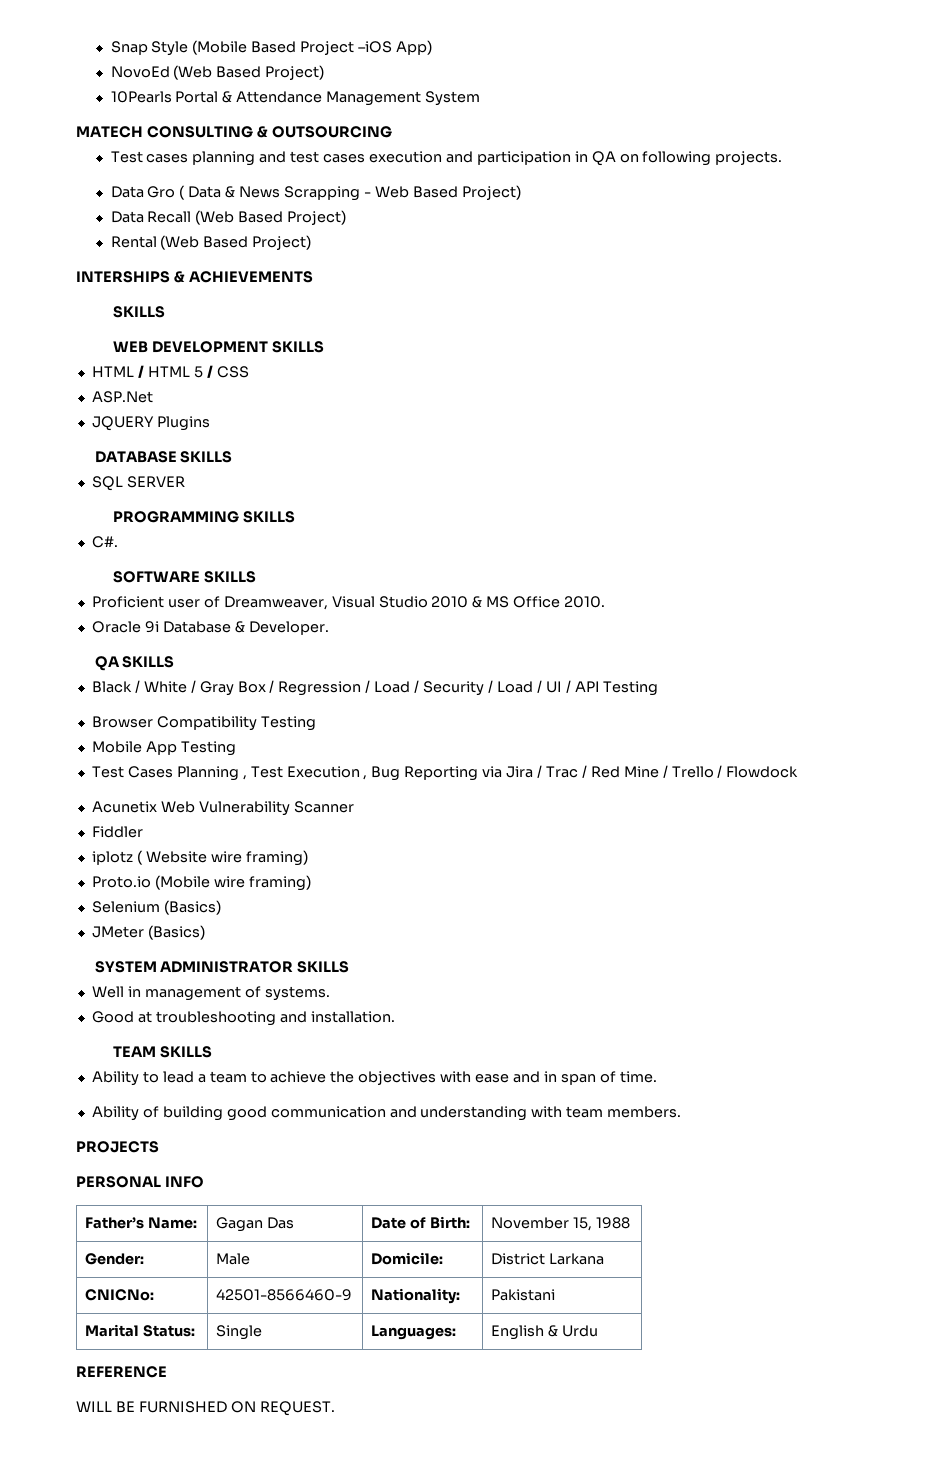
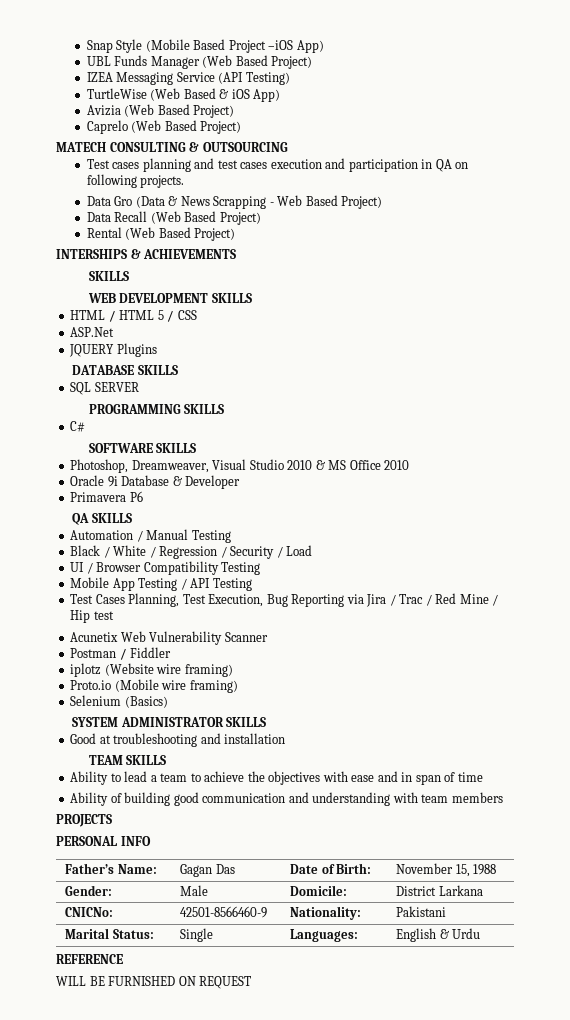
- NovoEd (Web Based Project)
- 10Pearls Portal & Attendance Management System
+ UBL Funds Manager (Web Based Project)
+ IZEA Messaging Service (API Testing)
+ TurtleWise (Web Based & iOS App)
+ Avizia (Web Based Project)
+ Caprelo (Web Based Project)
- Data Gro ( Data & News Scrapping - Web Based Project)
+ Data Gro (Data & News Scrapping - Web Based Project)
- C#.
+ C#
- Proficient user of Dreamweaver, Visual Studio 2010 & MS Office 2010.
+ Photoshop, Dreamweaver, Visual Studio 2010 & MS Office 2010
- Oracle 9i Database & Developer.
+ Oracle 9i Database & Developer
+ Primavera P6
+ Automation / Manual Testing
- Black / White / Gray Box / Regression / Load / Security / Load / UI / API Testing
- Browser Compatibility Testing
+ Black / White / Regression / Security / Load
+ UI / Browser Compatibility Testing
- Mobile App Testing
+ Mobile App Testing / API Testing
- Test Cases Planning , Test Execution , Bug Reporting via Jira / Trac / Red Mine / Trello / Flowdock
+ Test Cases Planning, Test Execution, Bug Reporting via Jira / Trac / Red Mine / Hip test
- Fiddler
+ Postman / Fiddler
- iplotz ( Website wire framing)
+ iplotz (Website wire framing)
- JMeter (Basics)
- Well in management of systems.
- Good at troubleshooting and installation.
+ Good at troubleshooting and installation
- Ability to lead a team to achieve the objectives with ease and in span of time.
+ Ability to lead a team to achieve the objectives with ease and in span of time
- Ability of building good communication and understanding with team members.
+ Ability of building good communication and understanding with team members
- WILL BE FURNISHED ON REQUEST.
+ WILL BE FURNISHED ON REQUEST

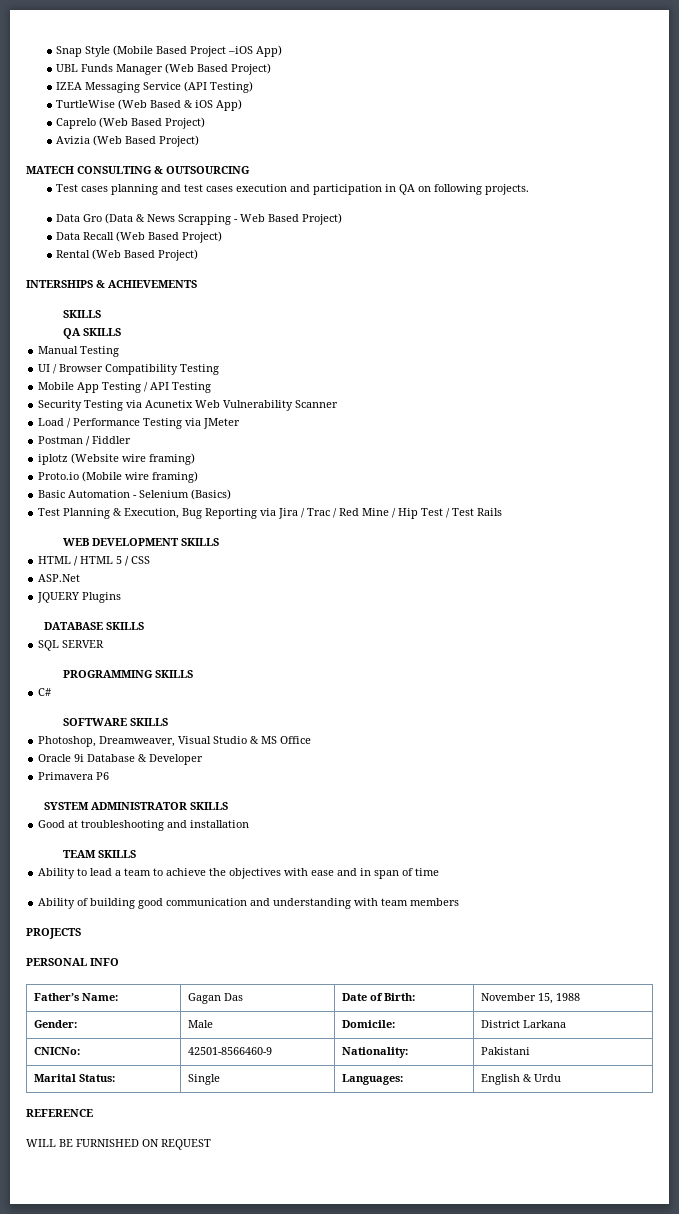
+ Caprelo (Web Based Project)
  Avizia (Web Based Project)
- Caprelo (Web Based Project)
+ QA SKILLS
+ Manual Testing
+ UI / Browser Compatibility Testing
+ Mobile App Testing / API Testing
+ Security Testing via Acunetix Web Vulnerability Scanner
+ Load / Performance Testing via JMeter
+ Postman / Fiddler
+ iplotz (Website wire framing)
+ Proto.io (Mobile wire framing)
+ Basic Automation - Selenium (Basics)
+ Test Planning & Execution, Bug Reporting via Jira / Trac / Red Mine / Hip Test / Test Rails
- Photoshop, Dreamweaver, Visual Studio 2010 & MS Office 2010
+ Photoshop, Dreamweaver, Visual Studio & MS Office
- QA SKILLS
- Automation / Manual Testing
- Black / White / Regression / Security / Load
- UI / Browser Compatibility Testing
- Mobile App Testing / API Testing
- Test Cases Planning, Test Execution, Bug Reporting via Jira / Trac / Red Mine / Hip test
- Acunetix Web Vulnerability Scanner
- Postman / Fiddler
- iplotz (Website wire framing)
- Proto.io (Mobile wire framing)
- Selenium (Basics)

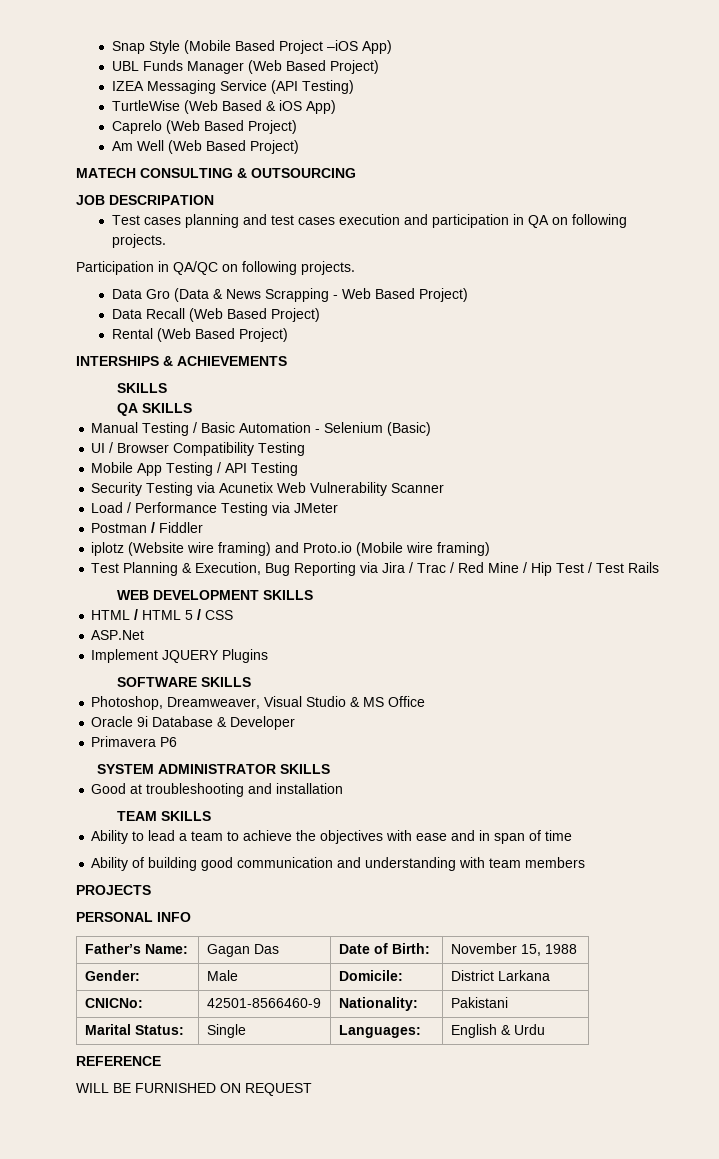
- Avizia (Web Based Project)
+ Am Well (Web Based Project)
+ JOB DESCRIPATION
+ Participation in QA/QC on following projects.
- Manual Testing
+ Manual Testing / Basic Automation - Selenium (Basic)
- iplotz (Website wire framing)
- Proto.io (Mobile wire framing)
+ iplotz (Website wire framing) and Proto.io (Mobile wire framing)
- Basic Automation - Selenium (Basics)
- JQUERY Plugins
+ Implement JQUERY Plugins
- DATABASE SKILLS
- SQL SERVER
- PROGRAMMING SKILLS
- C#

